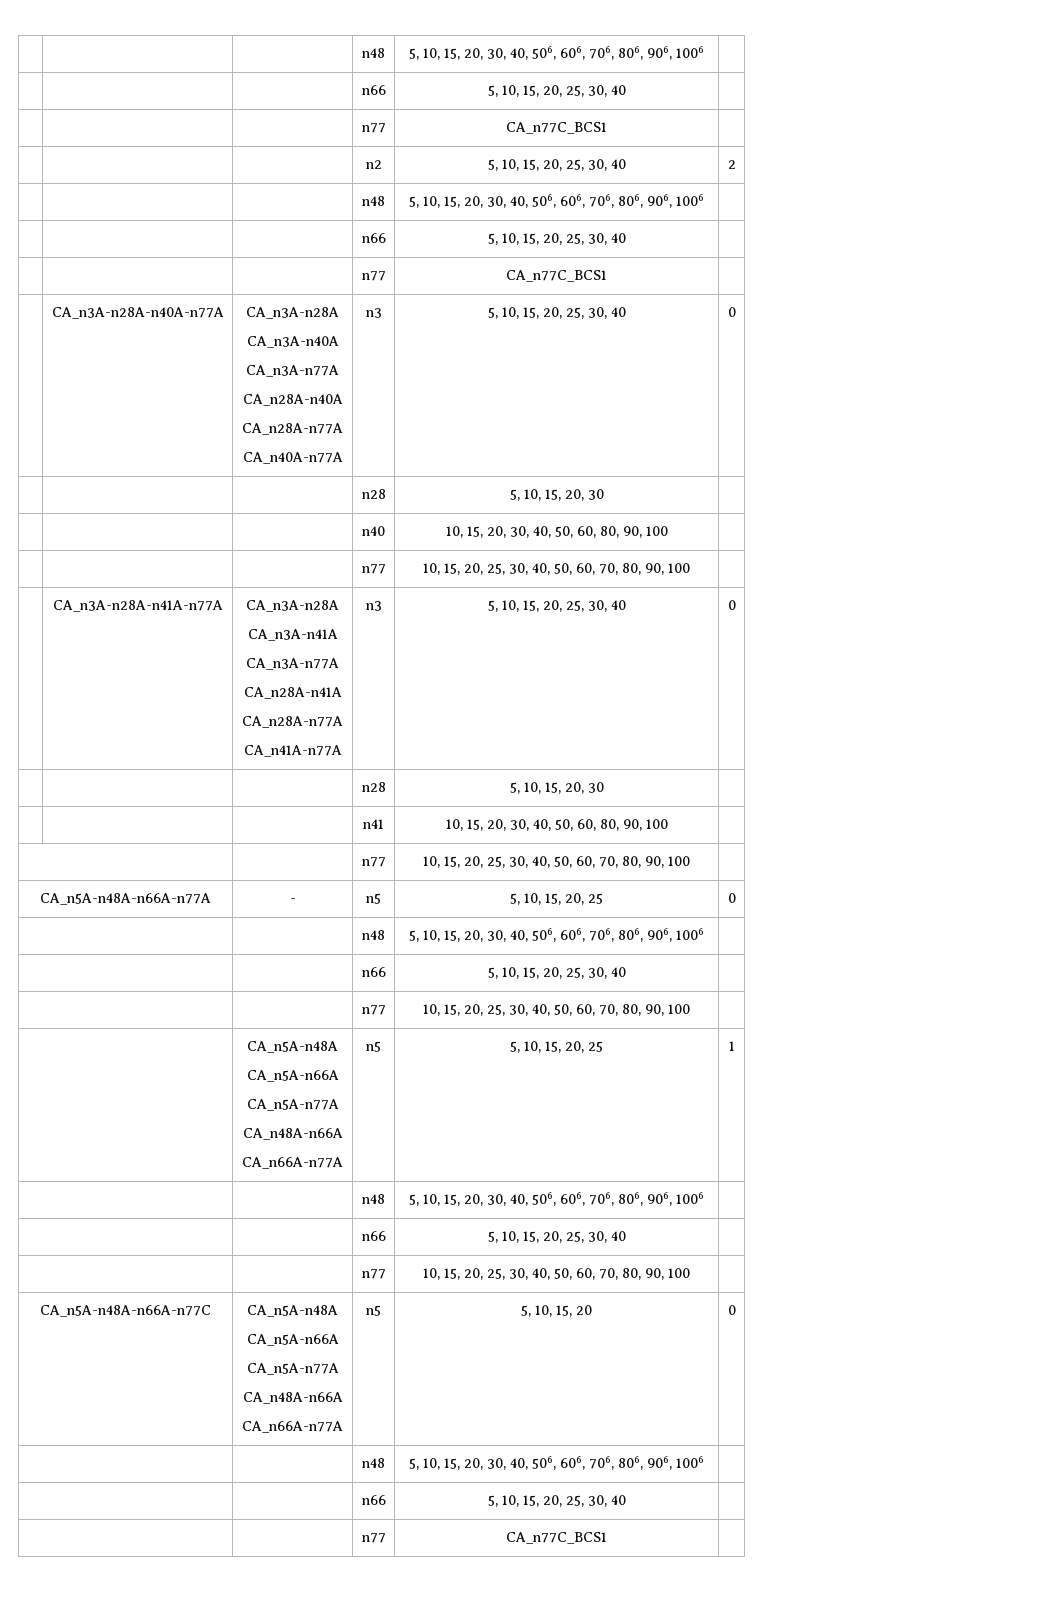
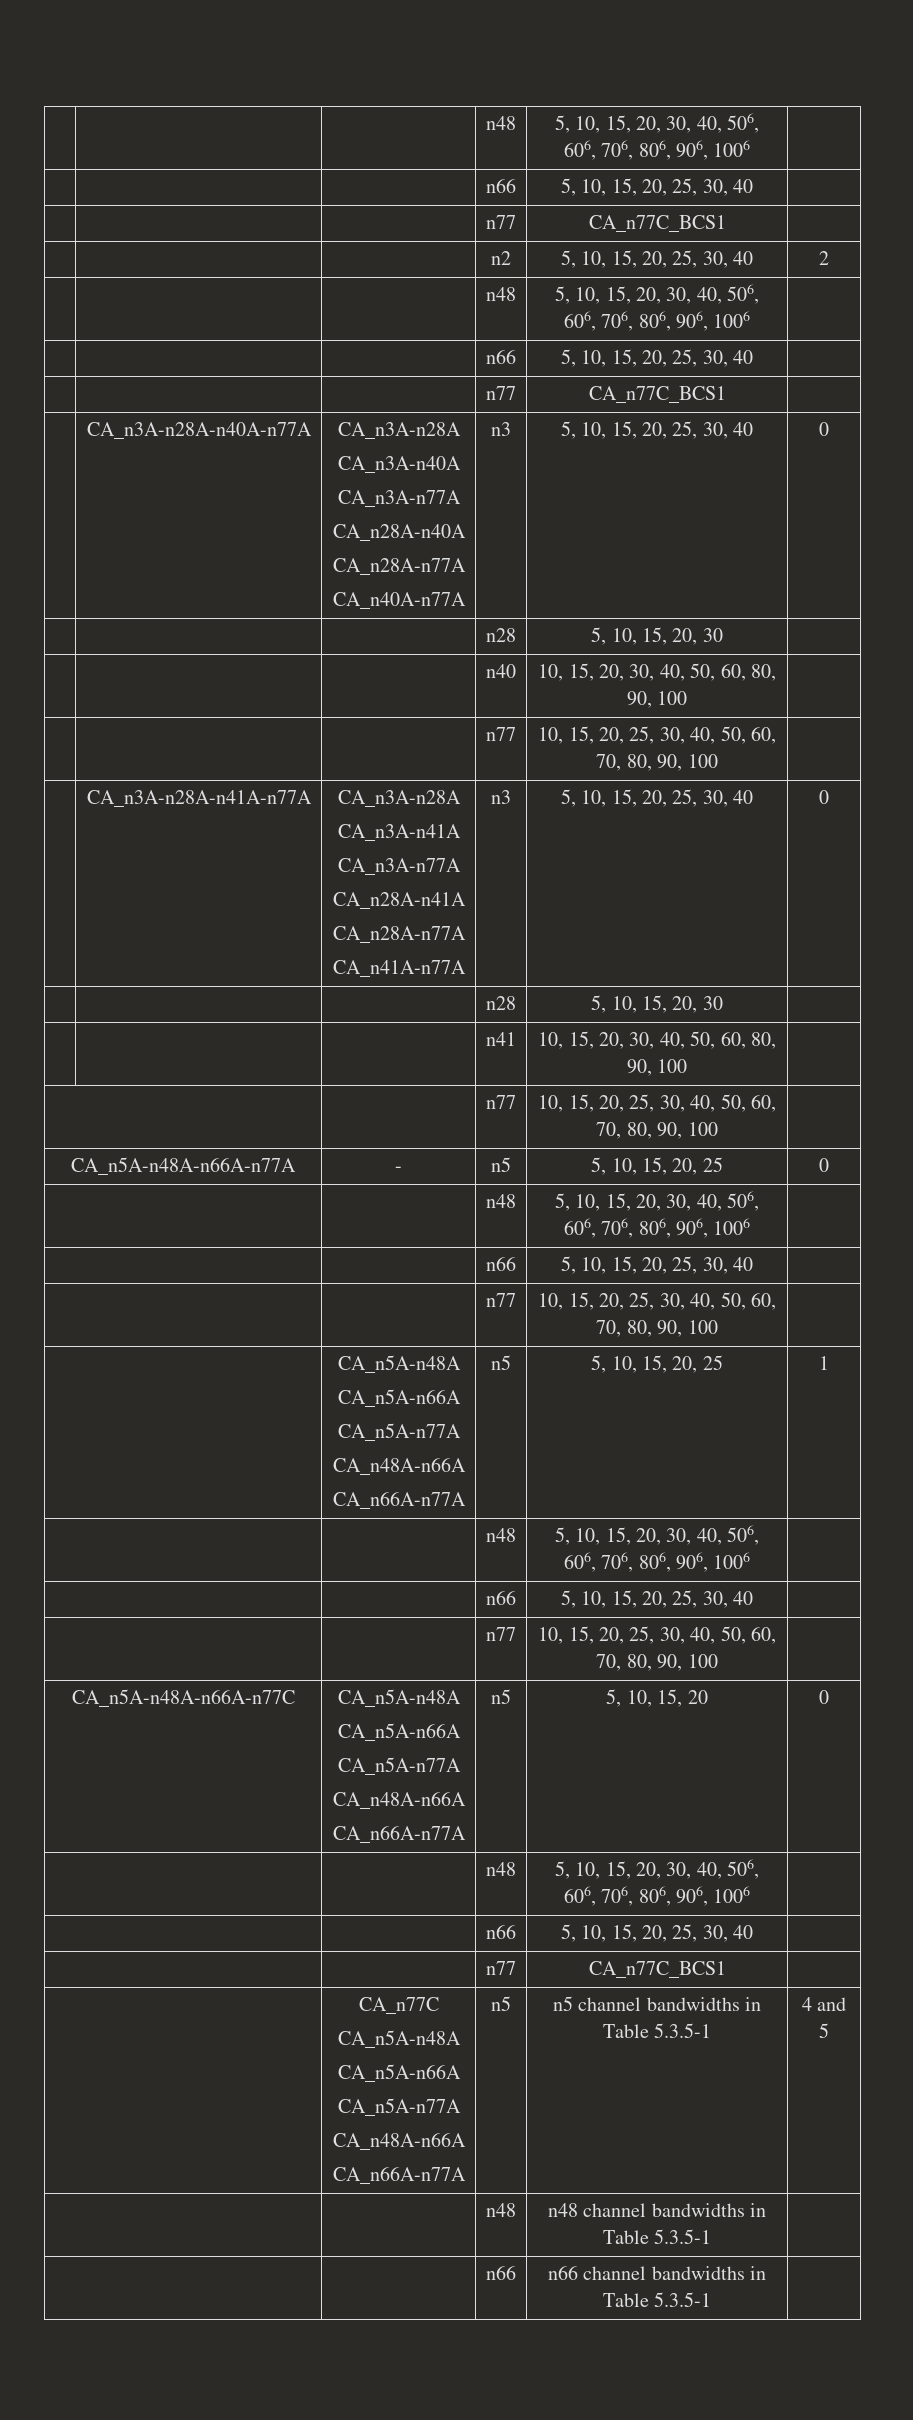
+ | CA_n77C
+ CA_n5A-n48A
+ CA_n5A-n66A
+ CA_n5A-n77A
+ CA_n48A-n66A
+ CA_n66A-n77A | n5 | n5 channel bandwidths in Table 5.3.5-1 | 4 and 5
+ | | n48 | n48 channel bandwidths in Table 5.3.5-1 |
+ | | n66 | n66 channel bandwidths in Table 5.3.5-1 |

